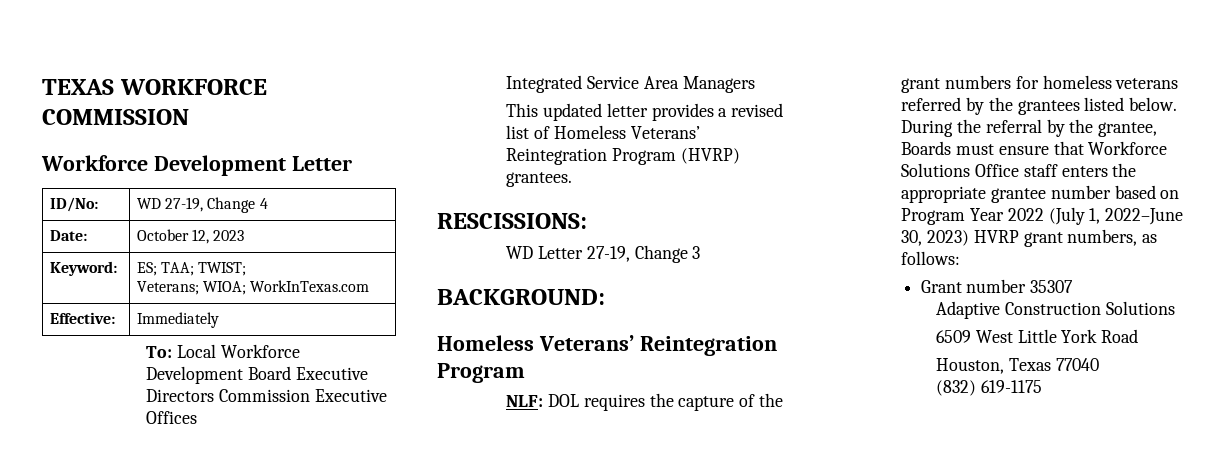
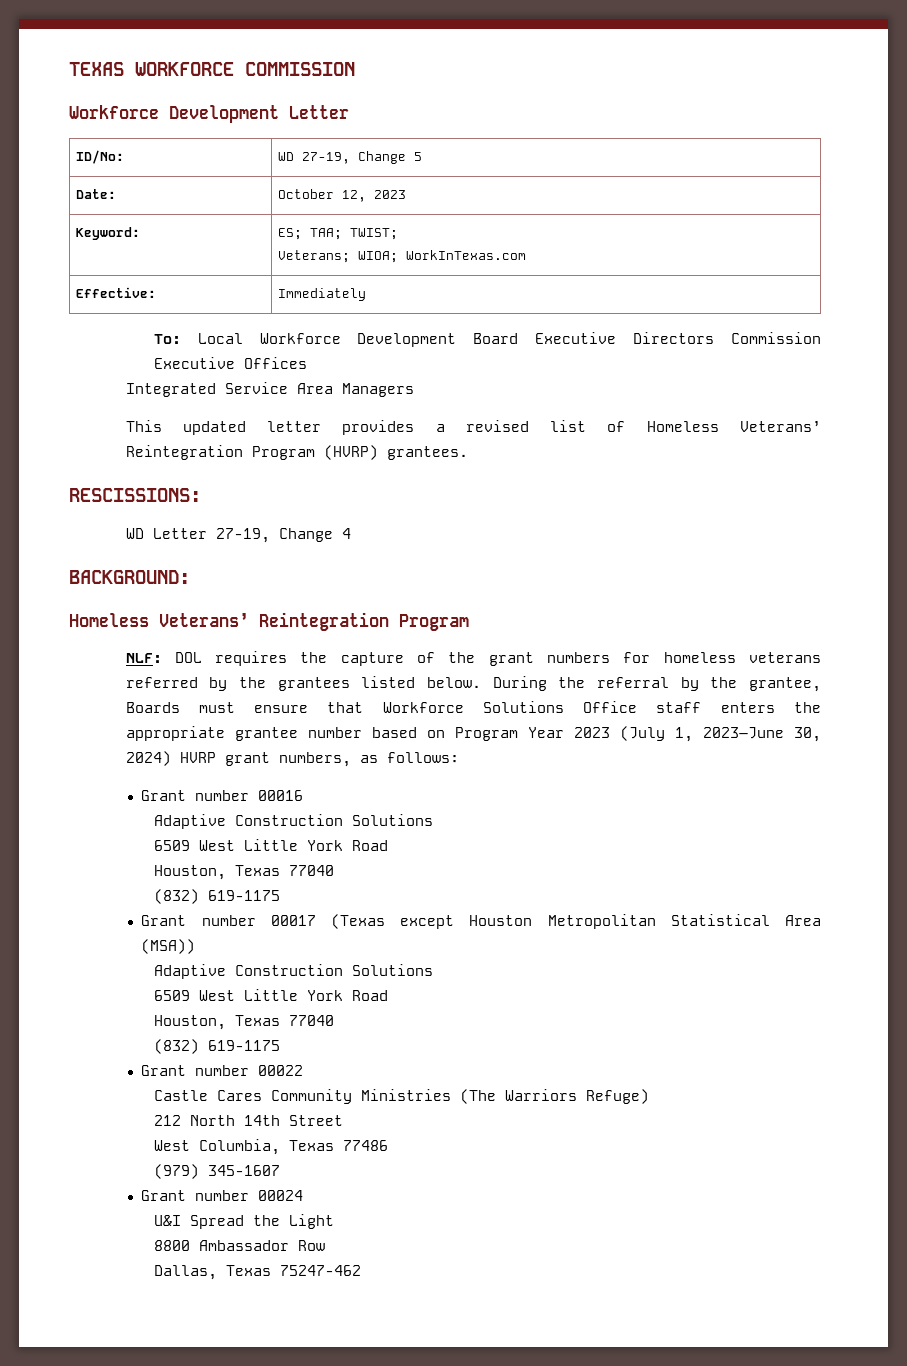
- ID/No: | WD 27-19, Change 4
+ ID/No: | WD 27-19, Change 5
- WD Letter 27-19, Change 3
+ WD Letter 27-19, Change 4
- During the referral by the grantee, Boards must ensure that Workforce Solutions Office staff enters the appropriate grantee number based on Program Year 2022 (July 1, 2022–June 30, 2023) HVRP grant numbers, as follows:
+ During the referral by the grantee, Boards must ensure that Workforce Solutions Office staff enters the appropriate grantee number based on Program Year 2023 (July 1, 2023–June 30, 2024) HVRP grant numbers, as follows:
- Grant number 35307
+ Grant number 00016
+ Grant number 00017 (Texas except Houston Metropolitan Statistical Area (MSA))
+ Adaptive Construction Solutions
+ 6509 West Little York Road
+ Houston, Texas 77040
+ (832) 619-1175
+ Grant number 00022
+ Castle Cares Community Ministries (The Warriors Refuge)
+ 212 North 14th Street
+ West Columbia, Texas 77486
+ (979) 345-1607
+ Grant number 00024
+ U&I Spread the Light
+ 8800 Ambassador Row
+ Dallas, Texas 75247-462

